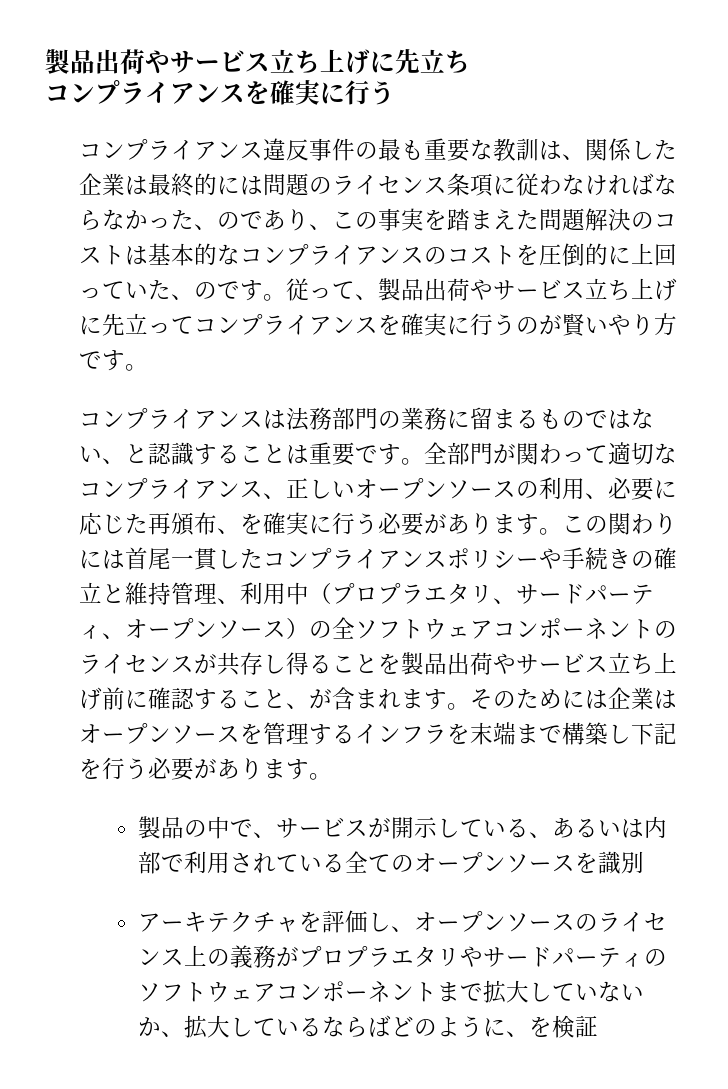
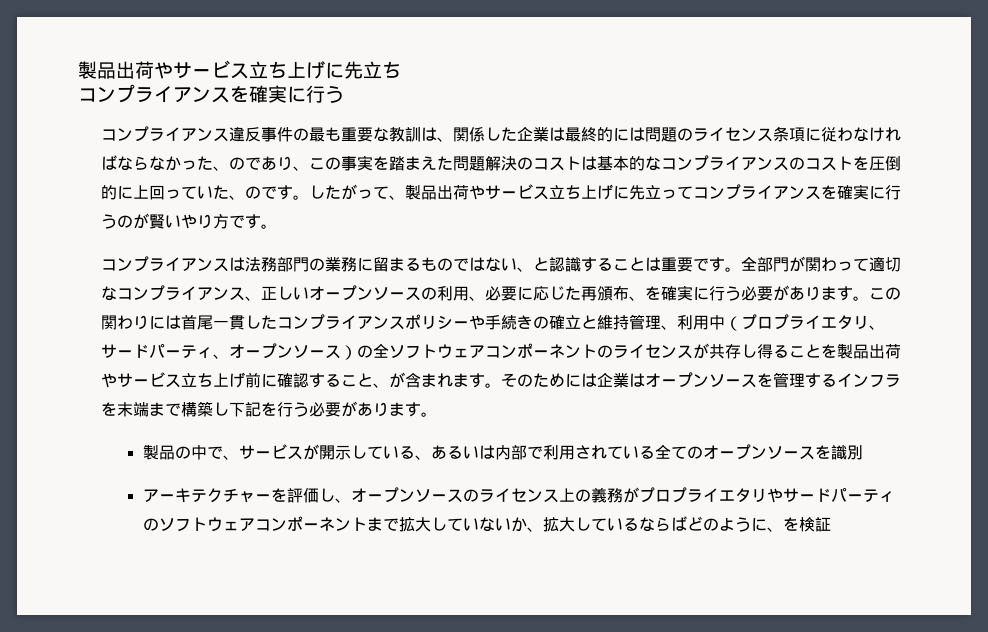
- 従って、製品出荷やサービス立ち上げに先立ってコンプライアンスを確実に行うのが賢いやり方です。
+ したがって、製品出荷やサービス立ち上げに先立ってコンプライアンスを確実に行うのが賢いやり方です。
- この関わりには首尾一貫したコンプライアンスポリシーや手続きの確立と維持管理、利用中（プロプラエタリ、サードパーティ、オープンソース）の全ソフトウェアコンポーネントのライセンスが共存し得ることを製品出荷やサービス立ち上げ前に確認すること、が含まれます。
+ この関わりには首尾一貫したコンプライアンスポリシーや手続きの確立と維持管理、利用中（プロプライエタリ、サードパーティ、オープンソース）の全ソフトウェアコンポーネントのライセンスが共存し得ることを製品出荷やサービス立ち上げ前に確認すること、が含まれます。
- アーキテクチャを評価し、オープンソースのライセンス上の義務がプロプラエタリやサードパーティのソフトウェアコンポーネントまで拡大していないか、拡大しているならばどのように、を検証
+ アーキテクチャーを評価し、オープンソースのライセンス上の義務がプロプライエタリやサードパーティのソフトウェアコンポーネントまで拡大していないか、拡大しているならばどのように、を検証

